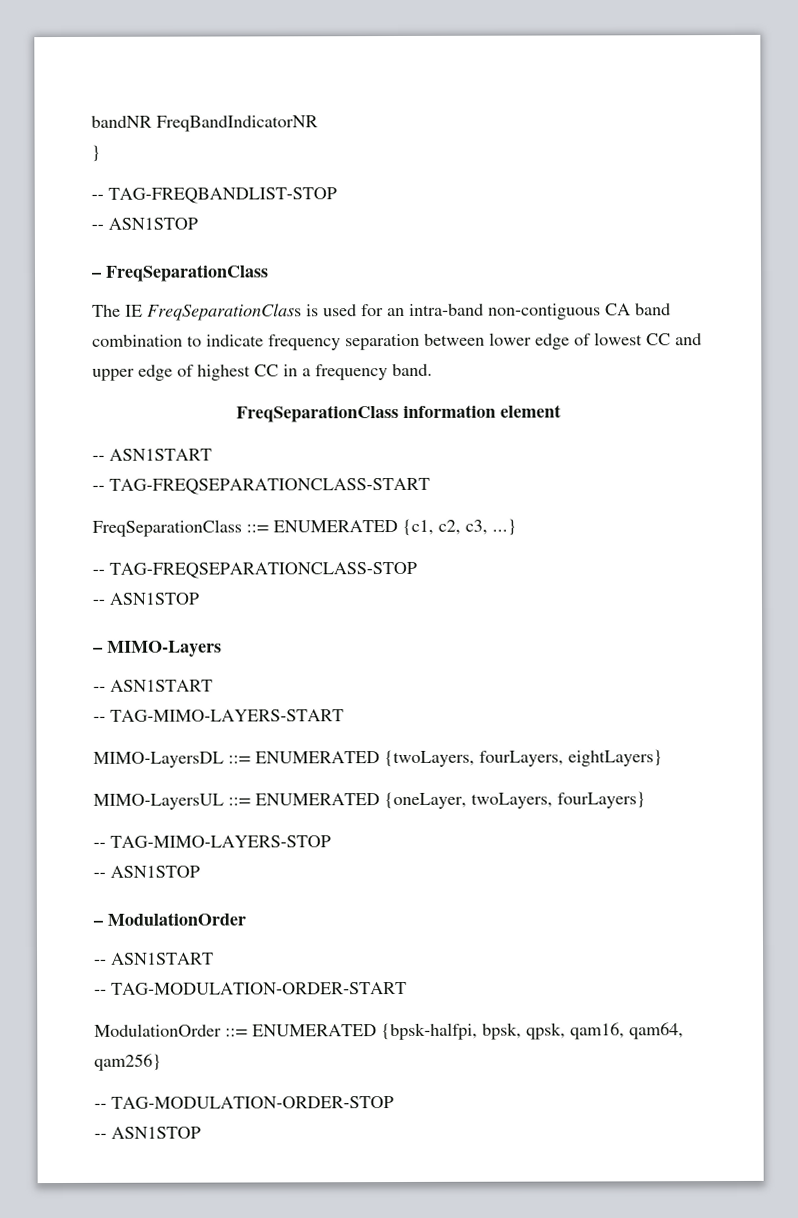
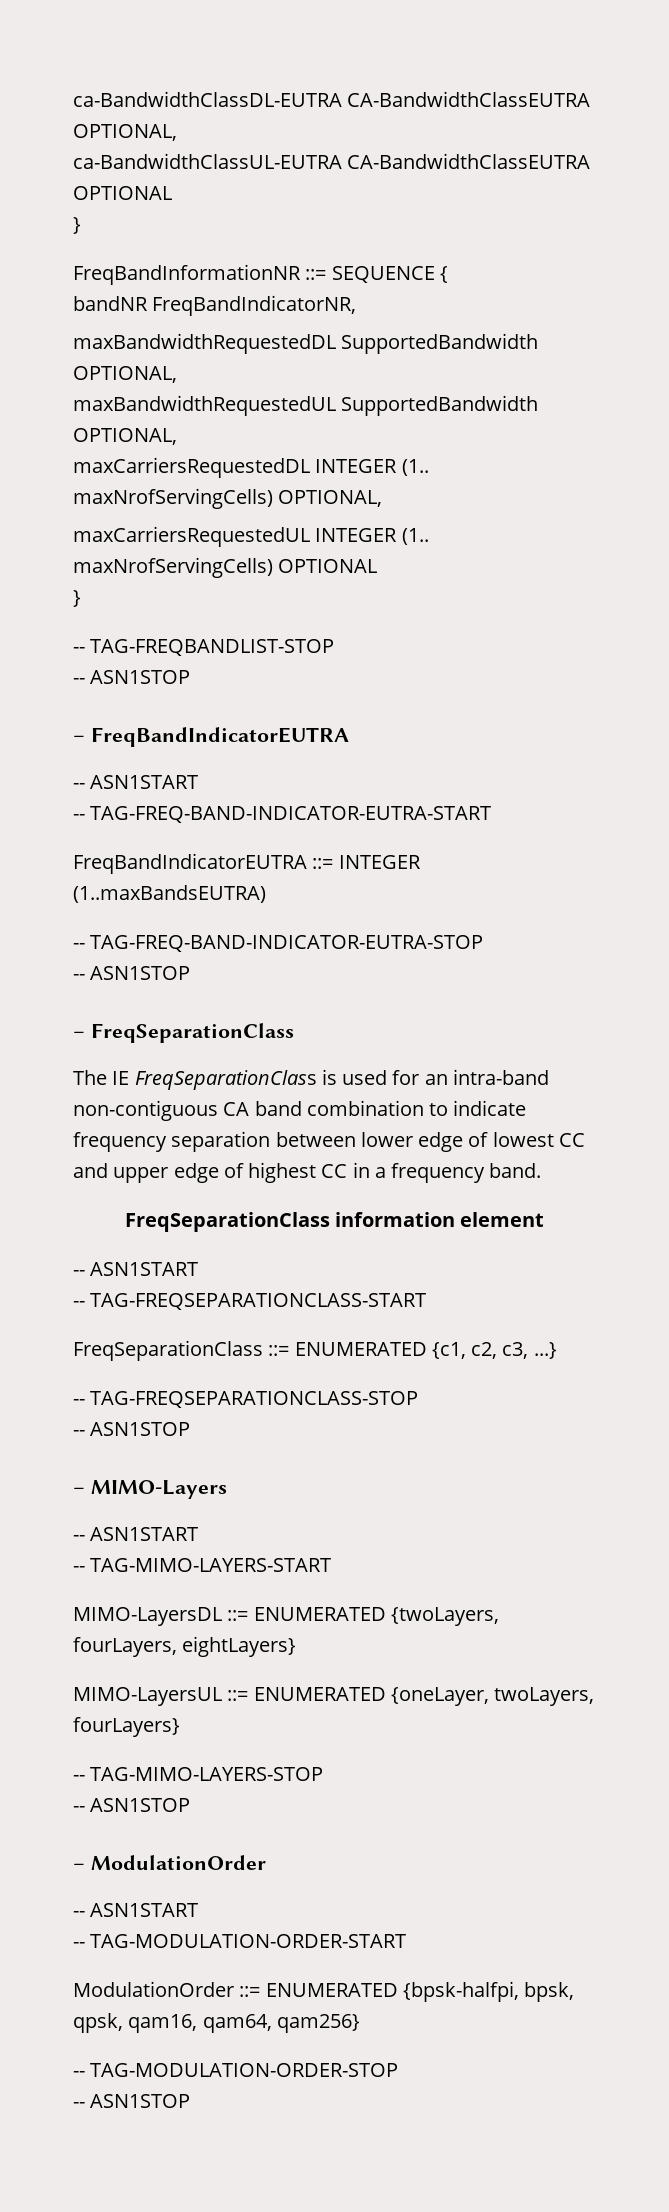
- bandNR FreqBandIndicatorNR
+ ca-BandwidthClassDL-EUTRA CA-BandwidthClassEUTRA OPTIONAL,
+ ca-BandwidthClassUL-EUTRA CA-BandwidthClassEUTRA OPTIONAL
+ }
+ FreqBandInformationNR ::= SEQUENCE {
+ bandNR FreqBandIndicatorNR,
+ maxBandwidthRequestedDL SupportedBandwidth OPTIONAL,
+ maxBandwidthRequestedUL SupportedBandwidth OPTIONAL,
+ maxCarriersRequestedDL INTEGER (1.. maxNrofServingCells) OPTIONAL,
+ maxCarriersRequestedUL INTEGER (1.. maxNrofServingCells) OPTIONAL
+ – FreqBandIndicatorEUTRA
+ -- ASN1START
+ -- TAG-FREQ-BAND-INDICATOR-EUTRA-START
+ FreqBandIndicatorEUTRA ::= INTEGER (1..maxBandsEUTRA)
+ -- TAG-FREQ-BAND-INDICATOR-EUTRA-STOP
+ -- ASN1STOP

